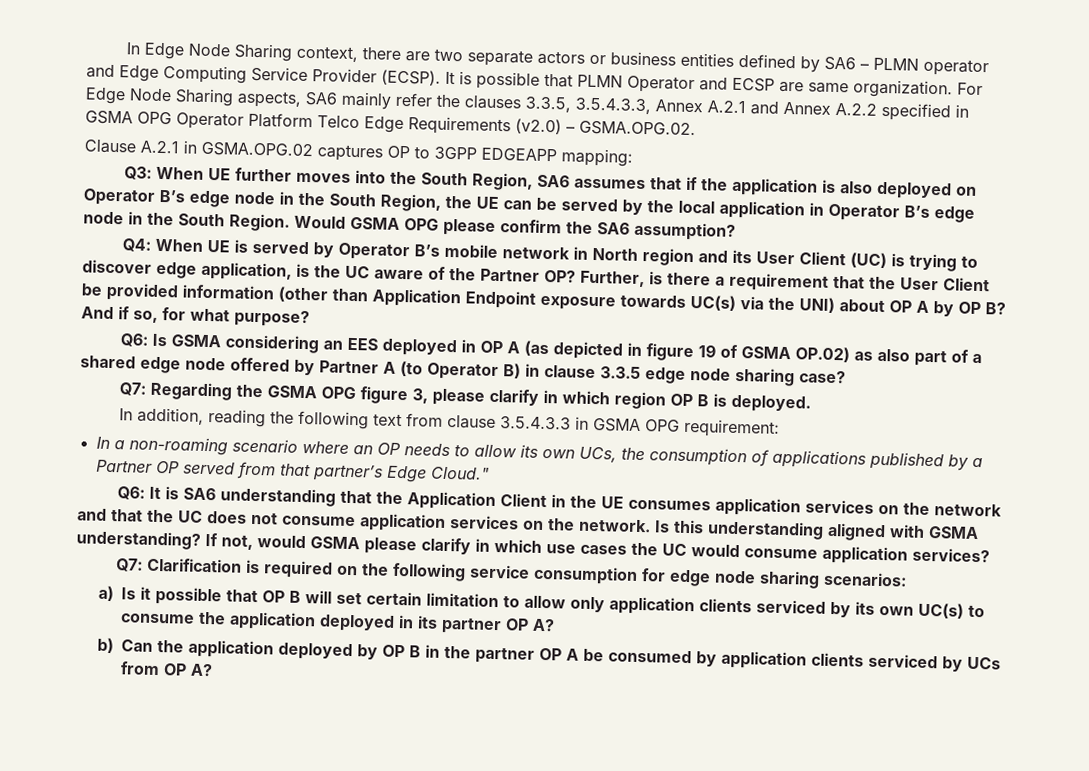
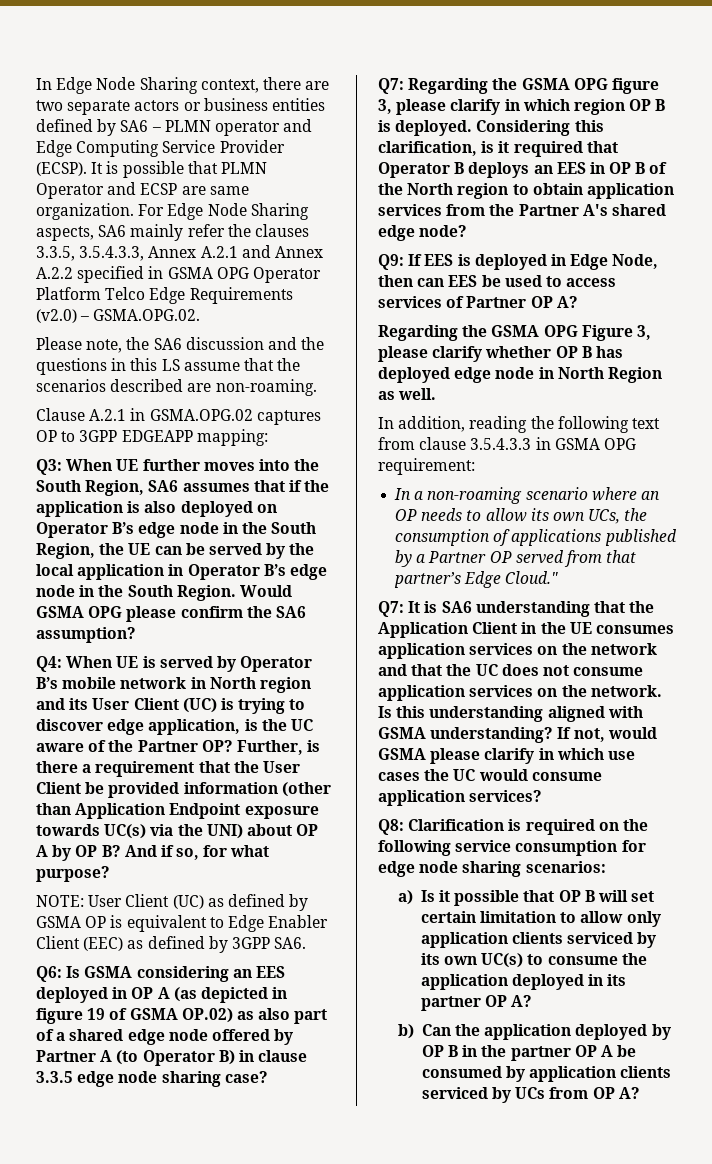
+ Please note, the SA6 discussion and the questions in this LS assume that the scenarios described are non-roaming.
+ NOTE: User Client (UC) as defined by GSMA OP is equivalent to Edge Enabler Client (EEC) as defined by 3GPP SA6.
+ Considering this clarification, is it required that Operator B deploys an EES in OP B of the North region to obtain application services from the Partner A's shared edge node?
+ Q9: If EES is deployed in Edge Node, then can EES be used to access services of Partner OP A?
+ Regarding the GSMA OPG Figure 3, please clarify whether OP B has deployed edge node in North Region as well.
- Q6: It is SA6 understanding that the Application Client in the UE consumes application services on the network and that the UC does not consume application services on the network.
+ Q7: It is SA6 understanding that the Application Client in the UE consumes application services on the network and that the UC does not consume application services on the network.
- Q7: Clarification is required on the following service consumption for edge node sharing scenarios:
+ Q8: Clarification is required on the following service consumption for edge node sharing scenarios:

